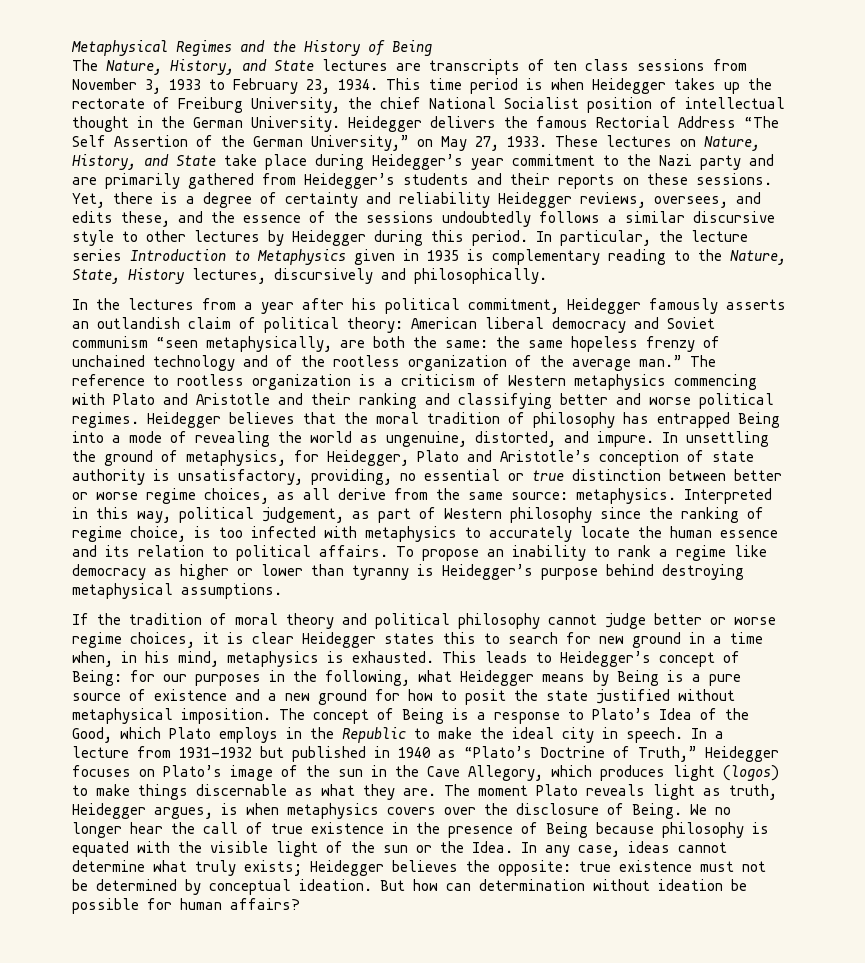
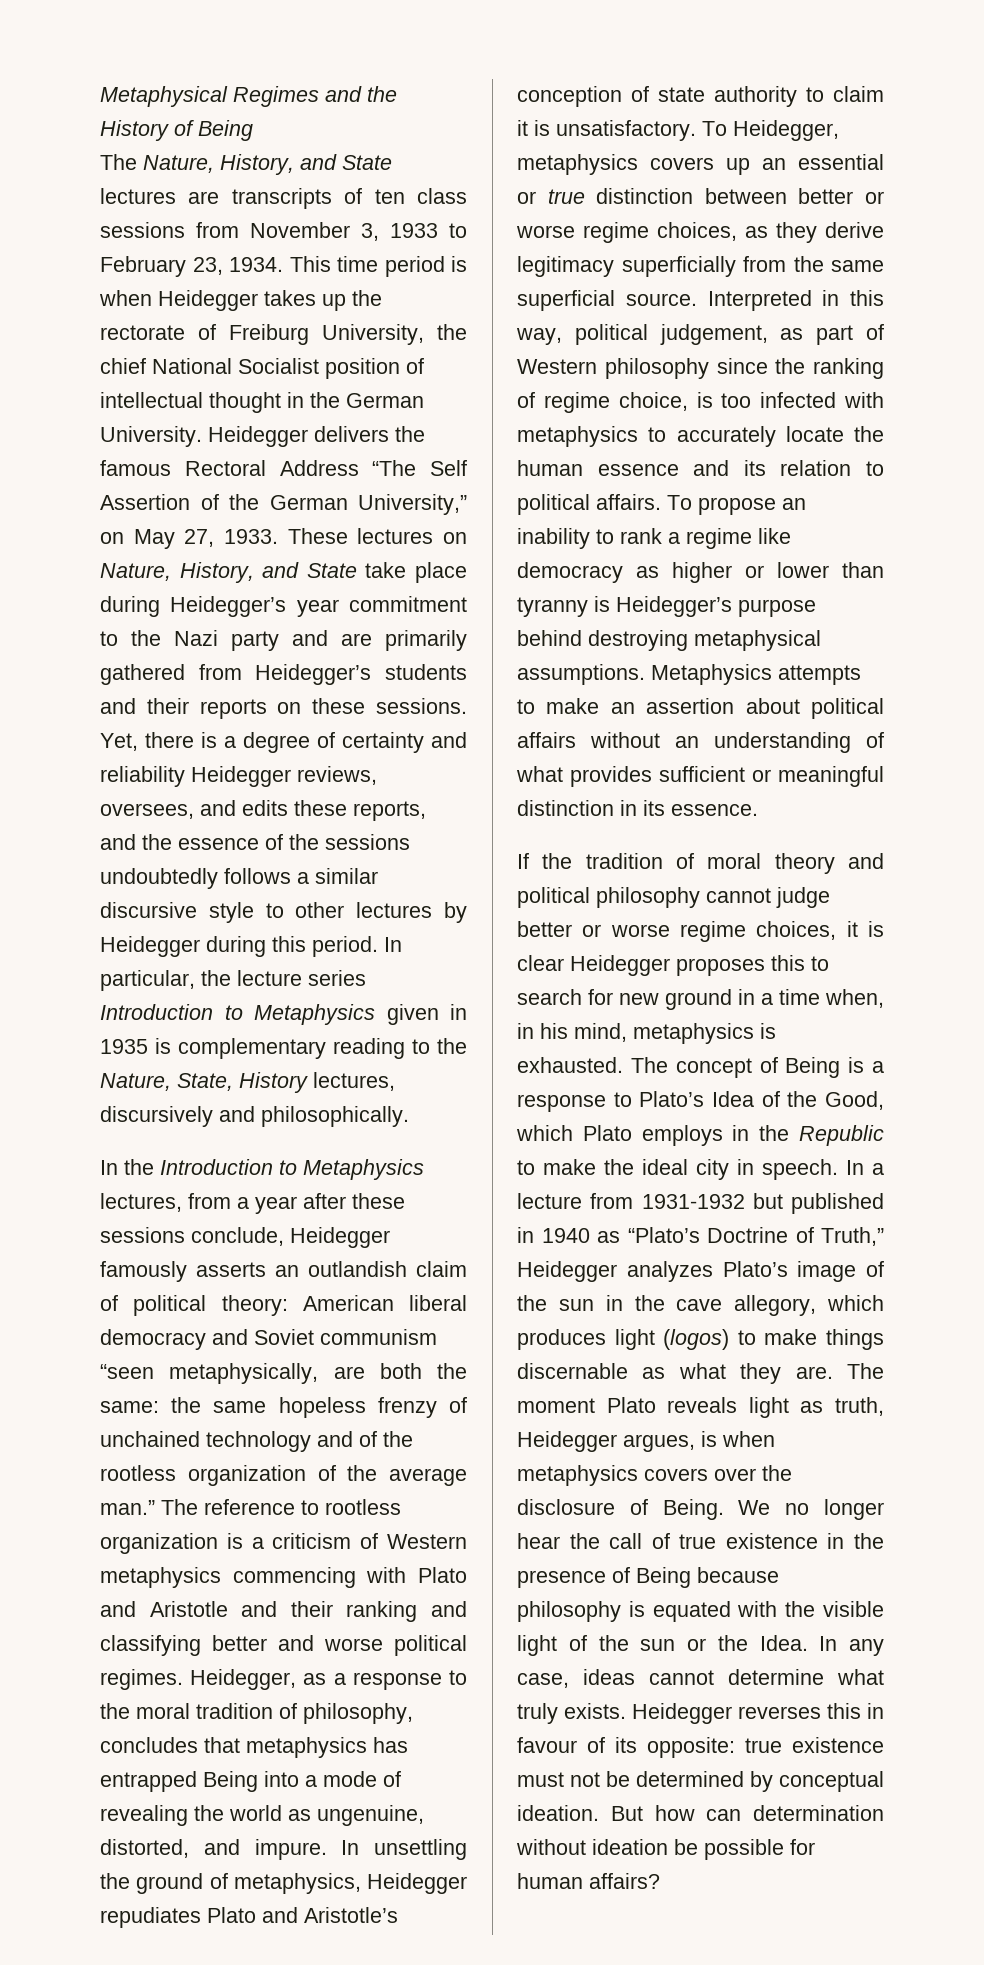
- Heidegger delivers the famous Rectorial Address “The Self Assertion of the German University,” on May 27, 1933.
+ Heidegger delivers the famous Rectoral Address “The Self Assertion of the German University,” on May 27, 1933.
- Yet, there is a degree of certainty and reliability Heidegger reviews, oversees, and edits these, and the essence of the sessions undoubtedly follows a similar discursive style to other lectures by Heidegger during this period.
+ Yet, there is a degree of certainty and reliability Heidegger reviews, oversees, and edits these reports, and the essence of the sessions undoubtedly follows a similar discursive style to other lectures by Heidegger during this period.
- In the lectures from a year after his political commitment, Heidegger famously asserts an outlandish claim of political theory: American liberal democracy and Soviet communism “seen metaphysically, are both the same: the same hopeless frenzy of unchained technology and of the rootless organization of the average man.”
+ In the Introduction to Metaphysics lectures, from a year after these sessions conclude, Heidegger famously asserts an outlandish claim of political theory: American liberal democracy and Soviet communism “seen metaphysically, are both the same: the same hopeless frenzy of unchained technology and of the rootless organization of the average man.”
- Heidegger believes that the moral tradition of philosophy has entrapped Being into a mode of revealing the world as ungenuine, distorted, and impure.
+ Heidegger, as a response to the moral tradition of philosophy, concludes that metaphysics has entrapped Being into a mode of revealing the world as ungenuine, distorted, and impure.
- In unsettling the ground of metaphysics, for Heidegger, Plato and Aristotle’s conception of state authority is unsatisfactory, providing, no essential or true distinction between better or worse regime choices, as all derive from the same source: metaphysics.
+ In unsettling the ground of metaphysics, Heidegger repudiates Plato and Aristotle’s conception of state authority to claim it is unsatisfactory. To Heidegger, metaphysics covers up an essential or true distinction between better or worse regime choices, as they derive legitimacy superficially from the same superficial source.
+ Metaphysics attempts to make an assertion about political affairs without an understanding of what provides sufficient or meaningful distinction in its essence.
- If the tradition of moral theory and political philosophy cannot judge better or worse regime choices, it is clear Heidegger states this to search for new ground in a time when, in his mind, metaphysics is exhausted.
+ If the tradition of moral theory and political philosophy cannot judge better or worse regime choices, it is clear Heidegger proposes this to search for new ground in a time when, in his mind, metaphysics is exhausted.
- This leads to Heidegger’s concept of Being: for our purposes in the following, what Heidegger means by Being is a pure source of existence and a new ground for how to posit the state justified without metaphysical imposition.
- In a lecture from 1931-1932 but published in 1940 as “Plato’s Doctrine of Truth,” Heidegger focuses on Plato’s image of the sun in the Cave Allegory, which produces light (logos) to make things discernable as what they are.
+ In a lecture from 1931-1932 but published in 1940 as “Plato’s Doctrine of Truth,” Heidegger analyzes Plato’s image of the sun in the cave allegory, which produces light (logos) to make things discernable as what they are.
- In any case, ideas cannot determine what truly exists; Heidegger believes the opposite: true existence must not be determined by conceptual ideation.
+ In any case, ideas cannot determine what truly exists. Heidegger reverses this in favour of its opposite: true existence must not be determined by conceptual ideation.

